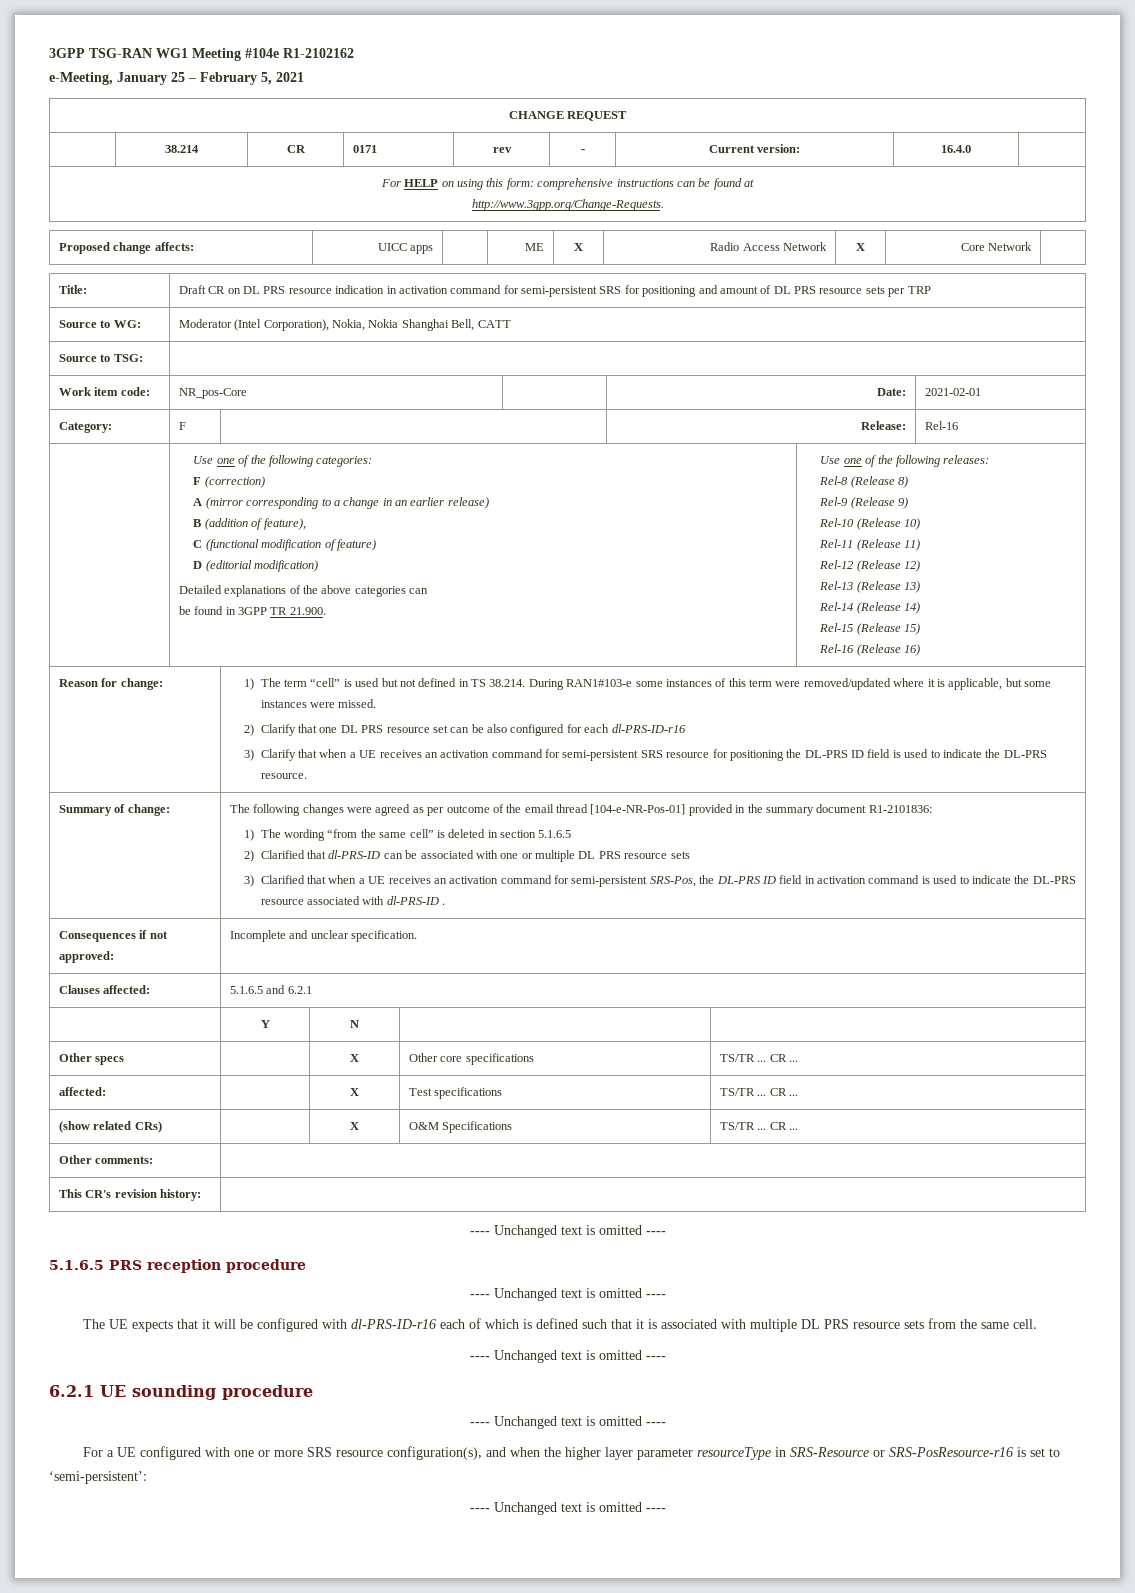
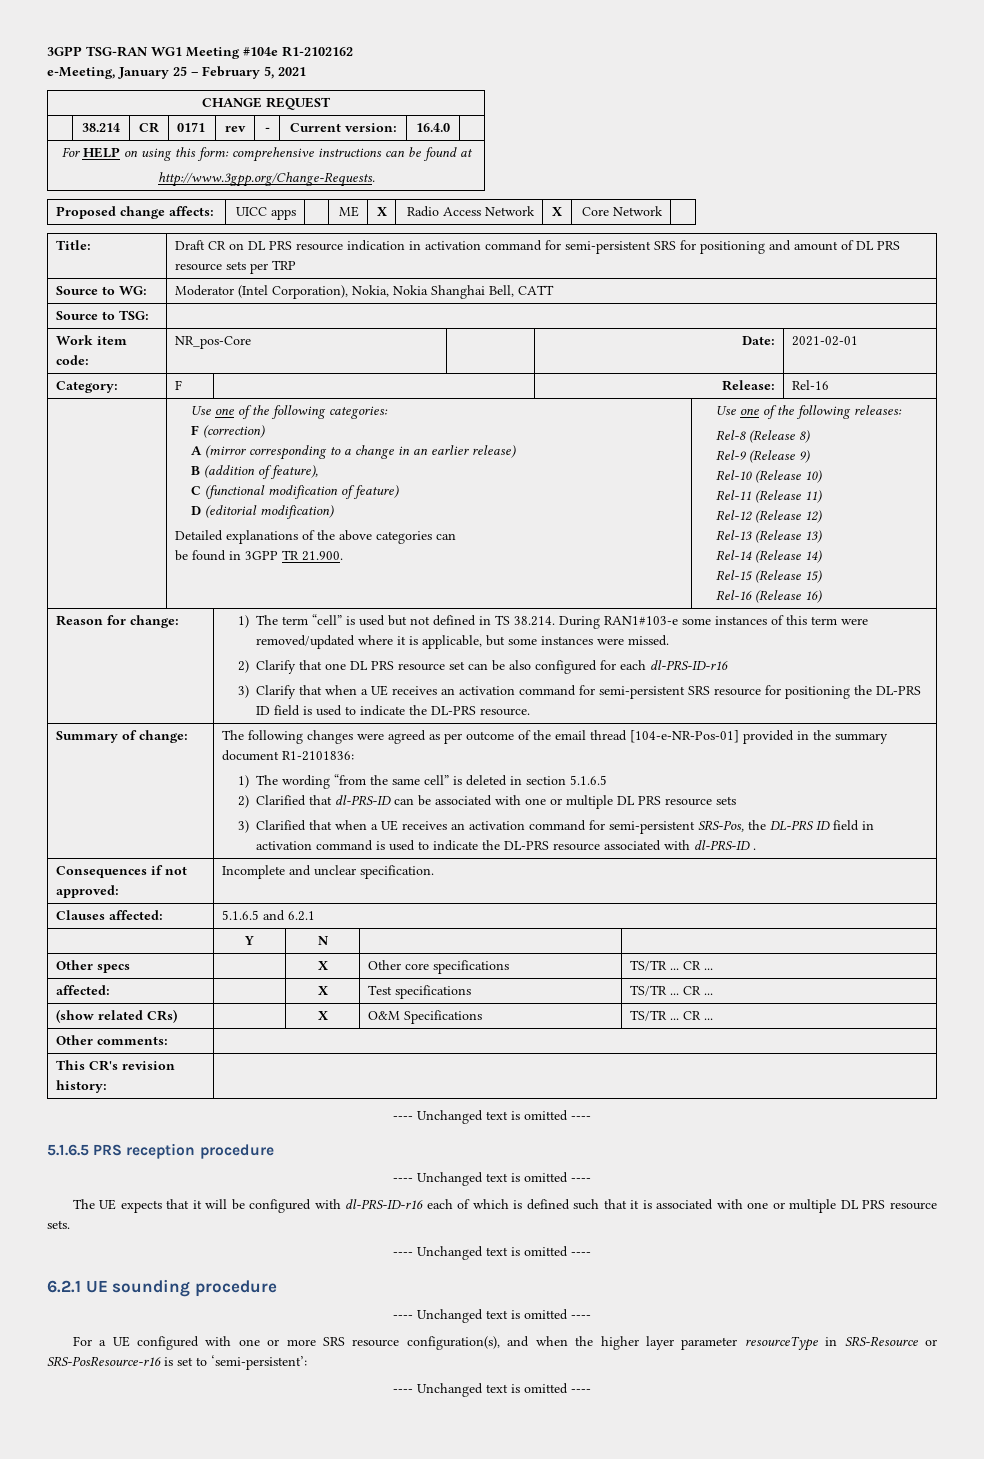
- The UE expects that it will be configured with dl-PRS-ID-r16 each of which is defined such that it is associated with multiple DL PRS resource sets from the same cell.
+ The UE expects that it will be configured with dl-PRS-ID-r16 each of which is defined such that it is associated with one or multiple DL PRS resource sets.

